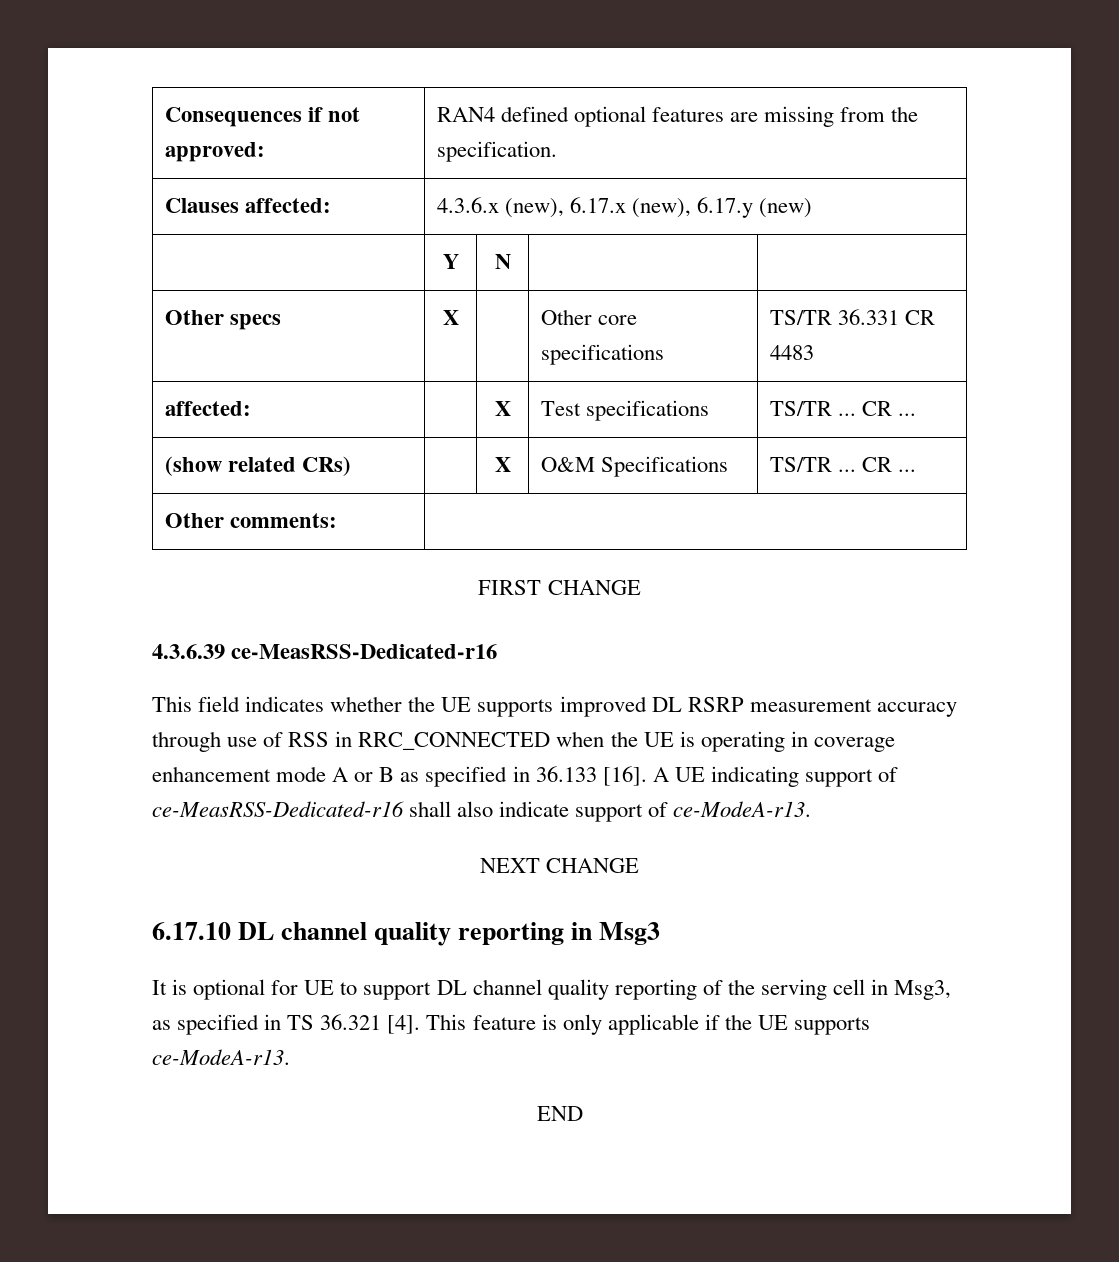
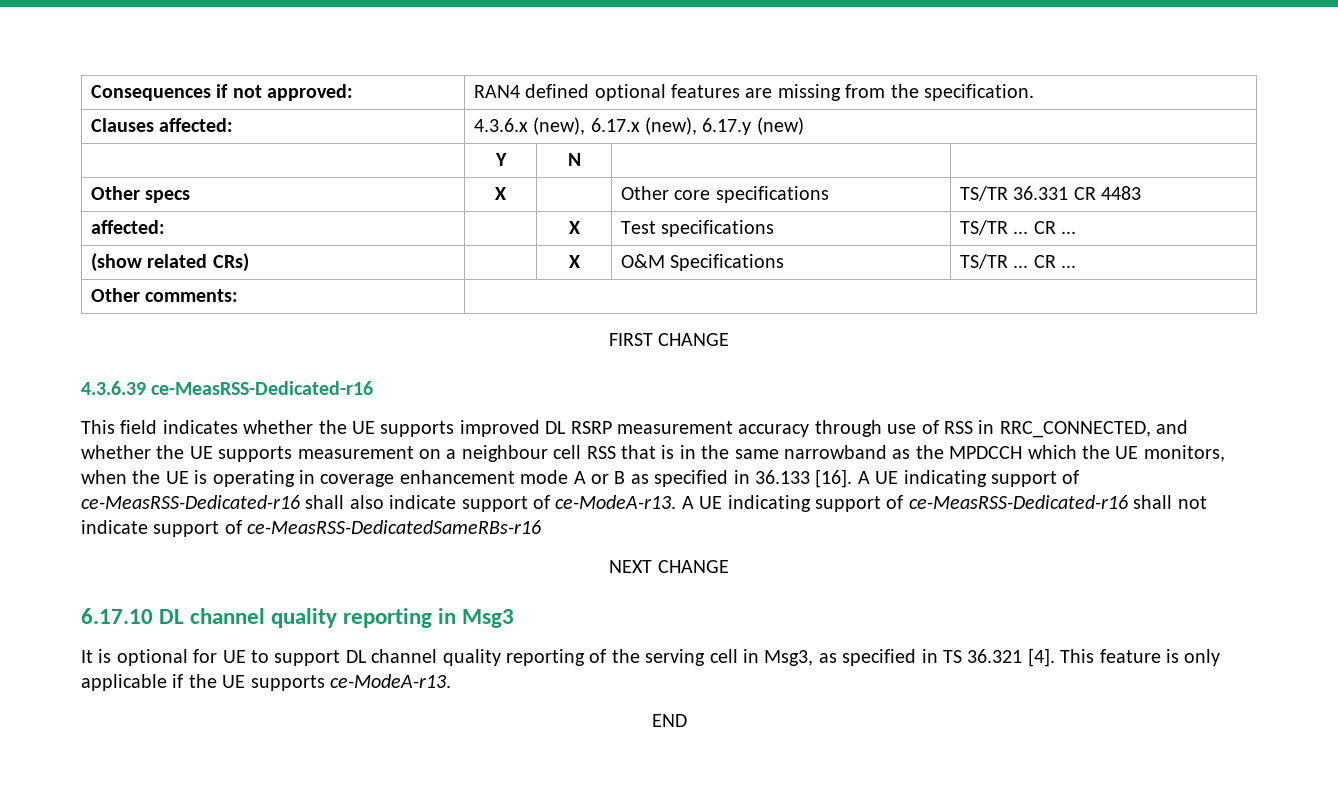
- This field indicates whether the UE supports improved DL RSRP measurement accuracy through use of RSS in RRC_CONNECTED when the UE is operating in coverage enhancement mode A or B as specified in 36.133 [16].
+ This field indicates whether the UE supports improved DL RSRP measurement accuracy through use of RSS in RRC_CONNECTED, and whether the UE supports measurement on a neighbour cell RSS that is in the same narrowband as the MPDCCH which the UE monitors, when the UE is operating in coverage enhancement mode A or B as specified in 36.133 [16].
+ A UE indicating support of ce-MeasRSS-Dedicated-r16 shall not indicate support of ce-MeasRSS-DedicatedSameRBs-r16

